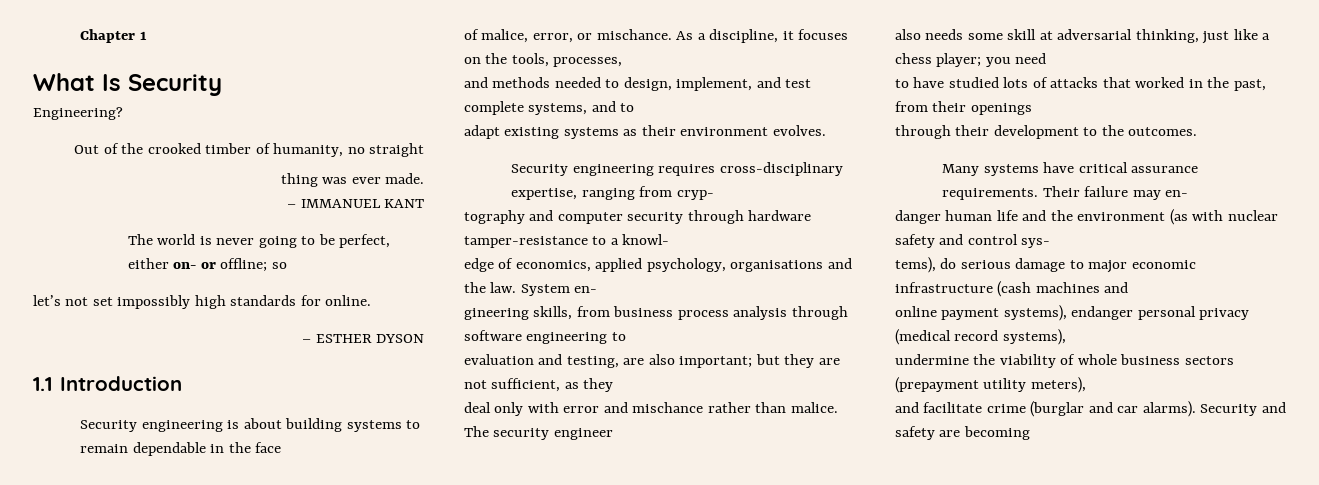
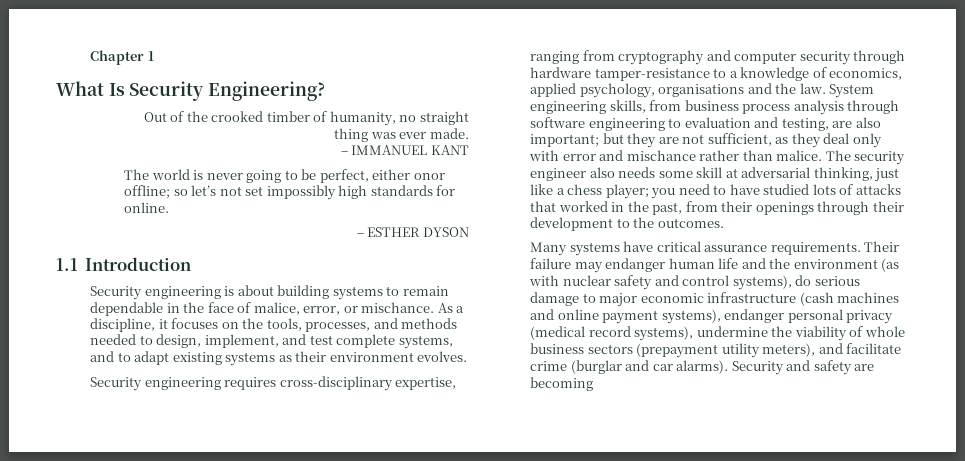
- What Is Security
- Engineering?
+ What Is Security Engineering?
- The world is never going to be perfect, either on- or offline; so
- let’s not set impossibly high standards for online.
+ The world is never going to be perfect, either onor offline; so let’s not set impossibly high standards for online.
- Security engineering is about building systems to remain dependable in the face
- of malice, error, or mischance.
+ Security engineering is about building systems to remain dependable in the face of malice, error, or mischance.
- As a discipline, it focuses on the tools, processes,
- and methods needed to design, implement, and test complete systems, and to
- adapt existing systems as their environment evolves.
+ As a discipline, it focuses on the tools, processes, and methods needed to design, implement, and test complete systems, and to adapt existing systems as their environment evolves.
- Security engineering requires cross-disciplinary expertise, ranging from cryp-
- tography and computer security through hardware tamper-resistance to a knowl-
- edge of economics, applied psychology, organisations and the law.
+ Security engineering requires cross-disciplinary expertise, ranging from cryptography and computer security through hardware tamper-resistance to a knowledge of economics, applied psychology, organisations and the law.
- System en-
- gineering skills, from business process analysis through software engineering to
- evaluation and testing, are also important; but they are not sufficient, as they
- deal only with error and mischance rather than malice.
+ System engineering skills, from business process analysis through software engineering to evaluation and testing, are also important; but they are not sufficient, as they deal only with error and mischance rather than malice.
- The security engineer
- also needs some skill at adversarial thinking, just like a chess player; you need
- to have studied lots of attacks that worked in the past, from their openings
- through their development to the outcomes.
+ The security engineer also needs some skill at adversarial thinking, just like a chess player; you need to have studied lots of attacks that worked in the past, from their openings through their development to the outcomes.
- Their failure may en-
- danger human life and the environment (as with nuclear safety and control sys-
- tems), do serious damage to major economic infrastructure (cash machines and
- online payment systems), endanger personal privacy (medical record systems),
- undermine the viability of whole business sectors (prepayment utility meters),
- and facilitate crime (burglar and car alarms).
+ Their failure may endanger human life and the environment (as with nuclear safety and control systems), do serious damage to major economic infrastructure (cash machines and online payment systems), endanger personal privacy (medical record systems), undermine the viability of whole business sectors (prepayment utility meters), and facilitate crime (burglar and car alarms).

